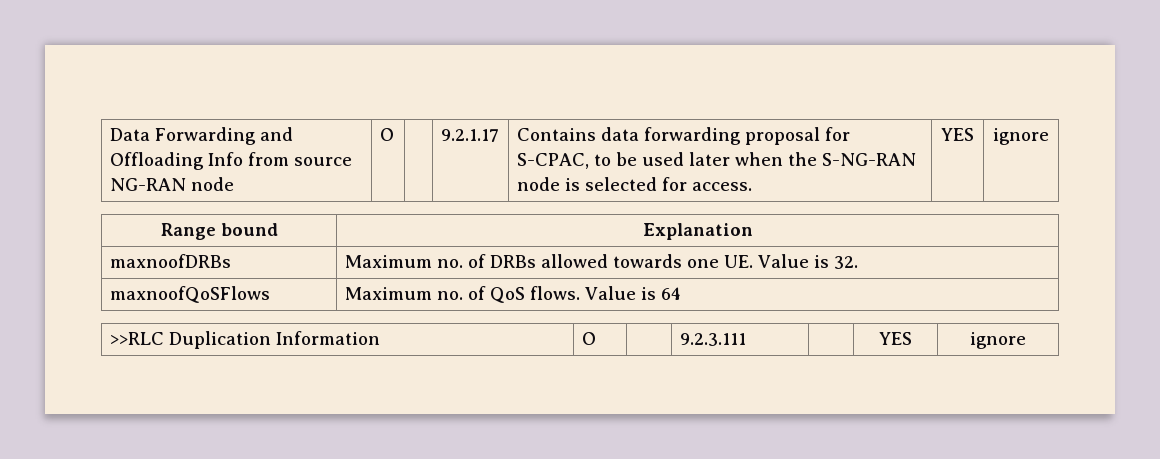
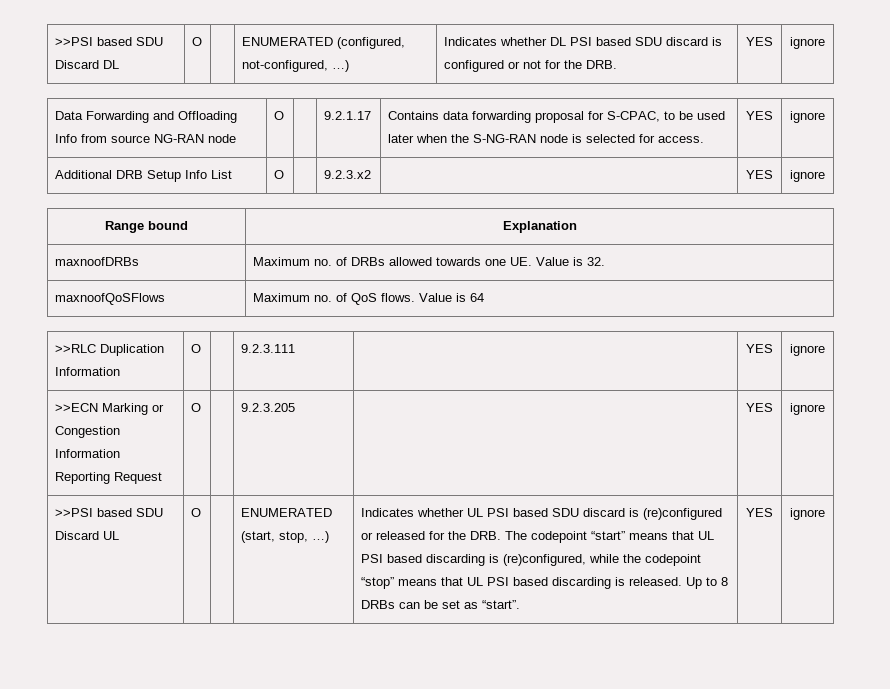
+ >>PSI based SDU Discard DL | O | | ENUMERATED (configured, not-configured, …) | Indicates whether DL PSI based SDU discard is configured or not for the DRB. | YES | ignore
+ Additional DRB Setup Info List | O | | 9.2.3.x2 | | YES | ignore
+ >>ECN Marking or Congestion Information Reporting Request | O | | 9.2.3.205 | | YES | ignore
+ >>PSI based SDU Discard UL | O | | ENUMERATED (start, stop, …) | Indicates whether UL PSI based SDU discard is (re)configured or released for the DRB. The codepoint “start” means that UL PSI based discarding is (re)configured, while the codepoint “stop” means that UL PSI based discarding is released. Up to 8 DRBs can be set as “start”. | YES | ignore

